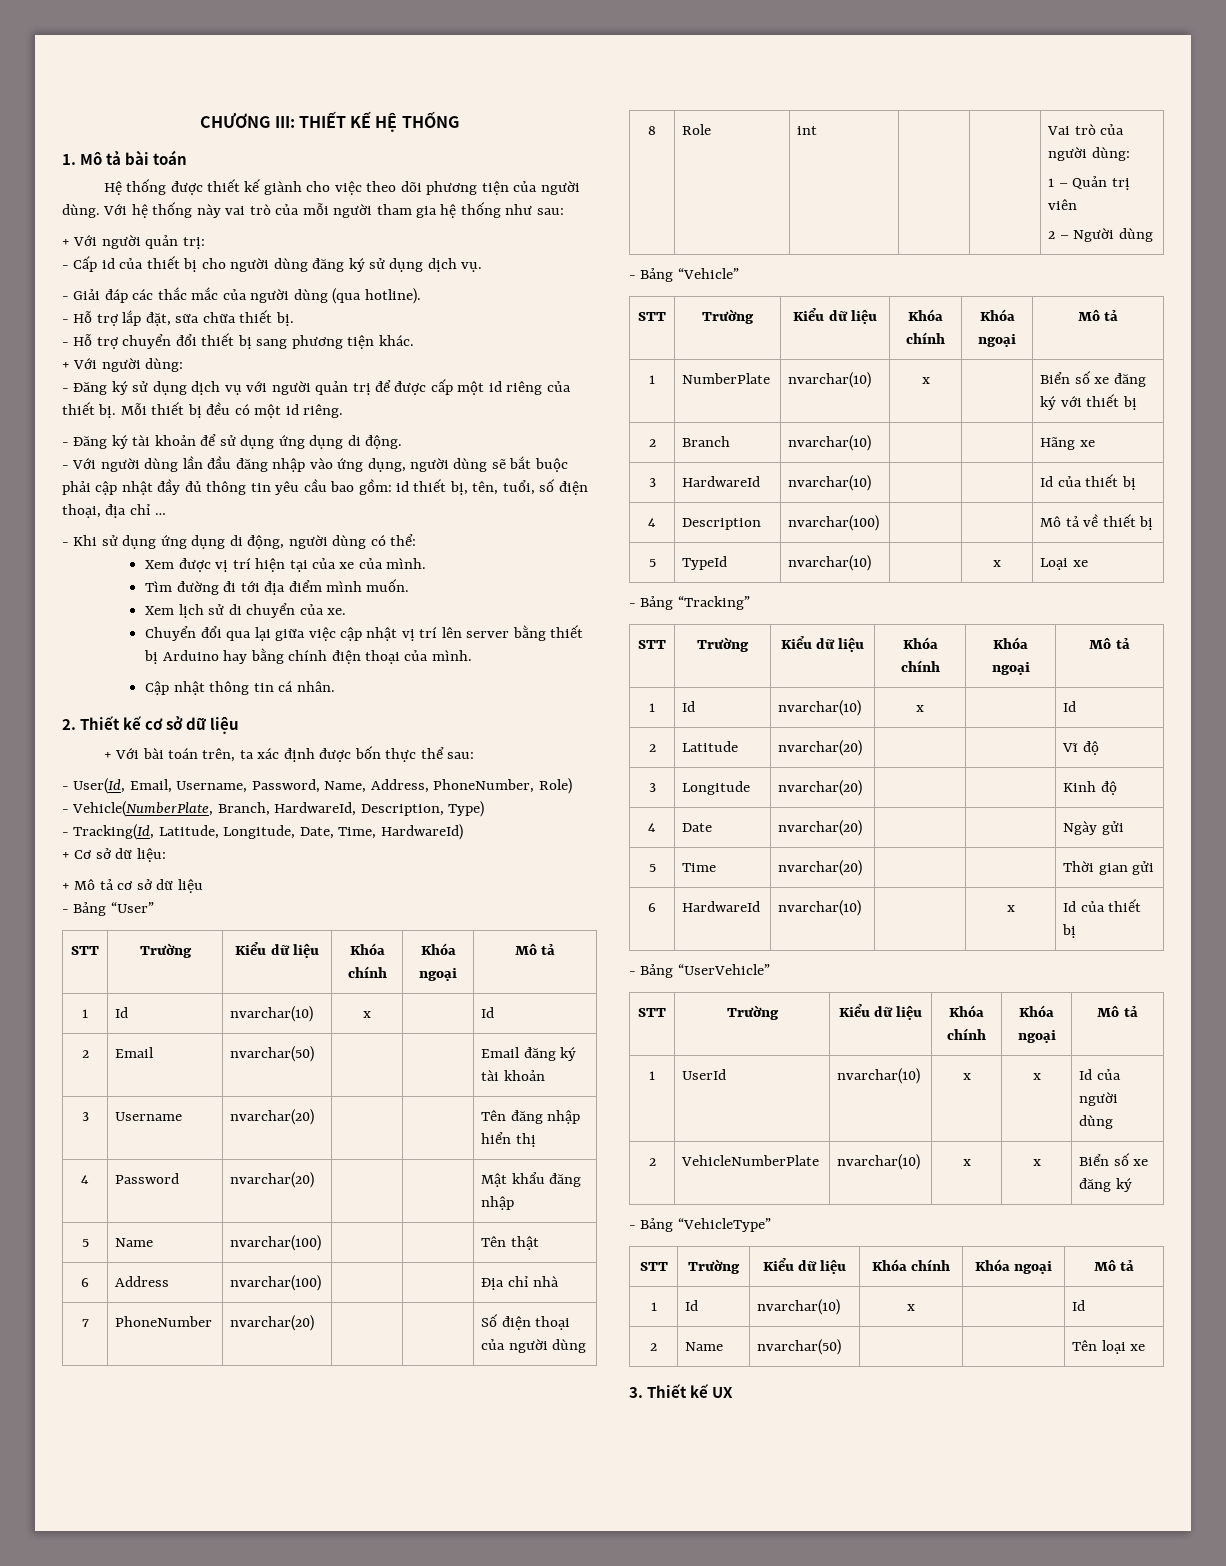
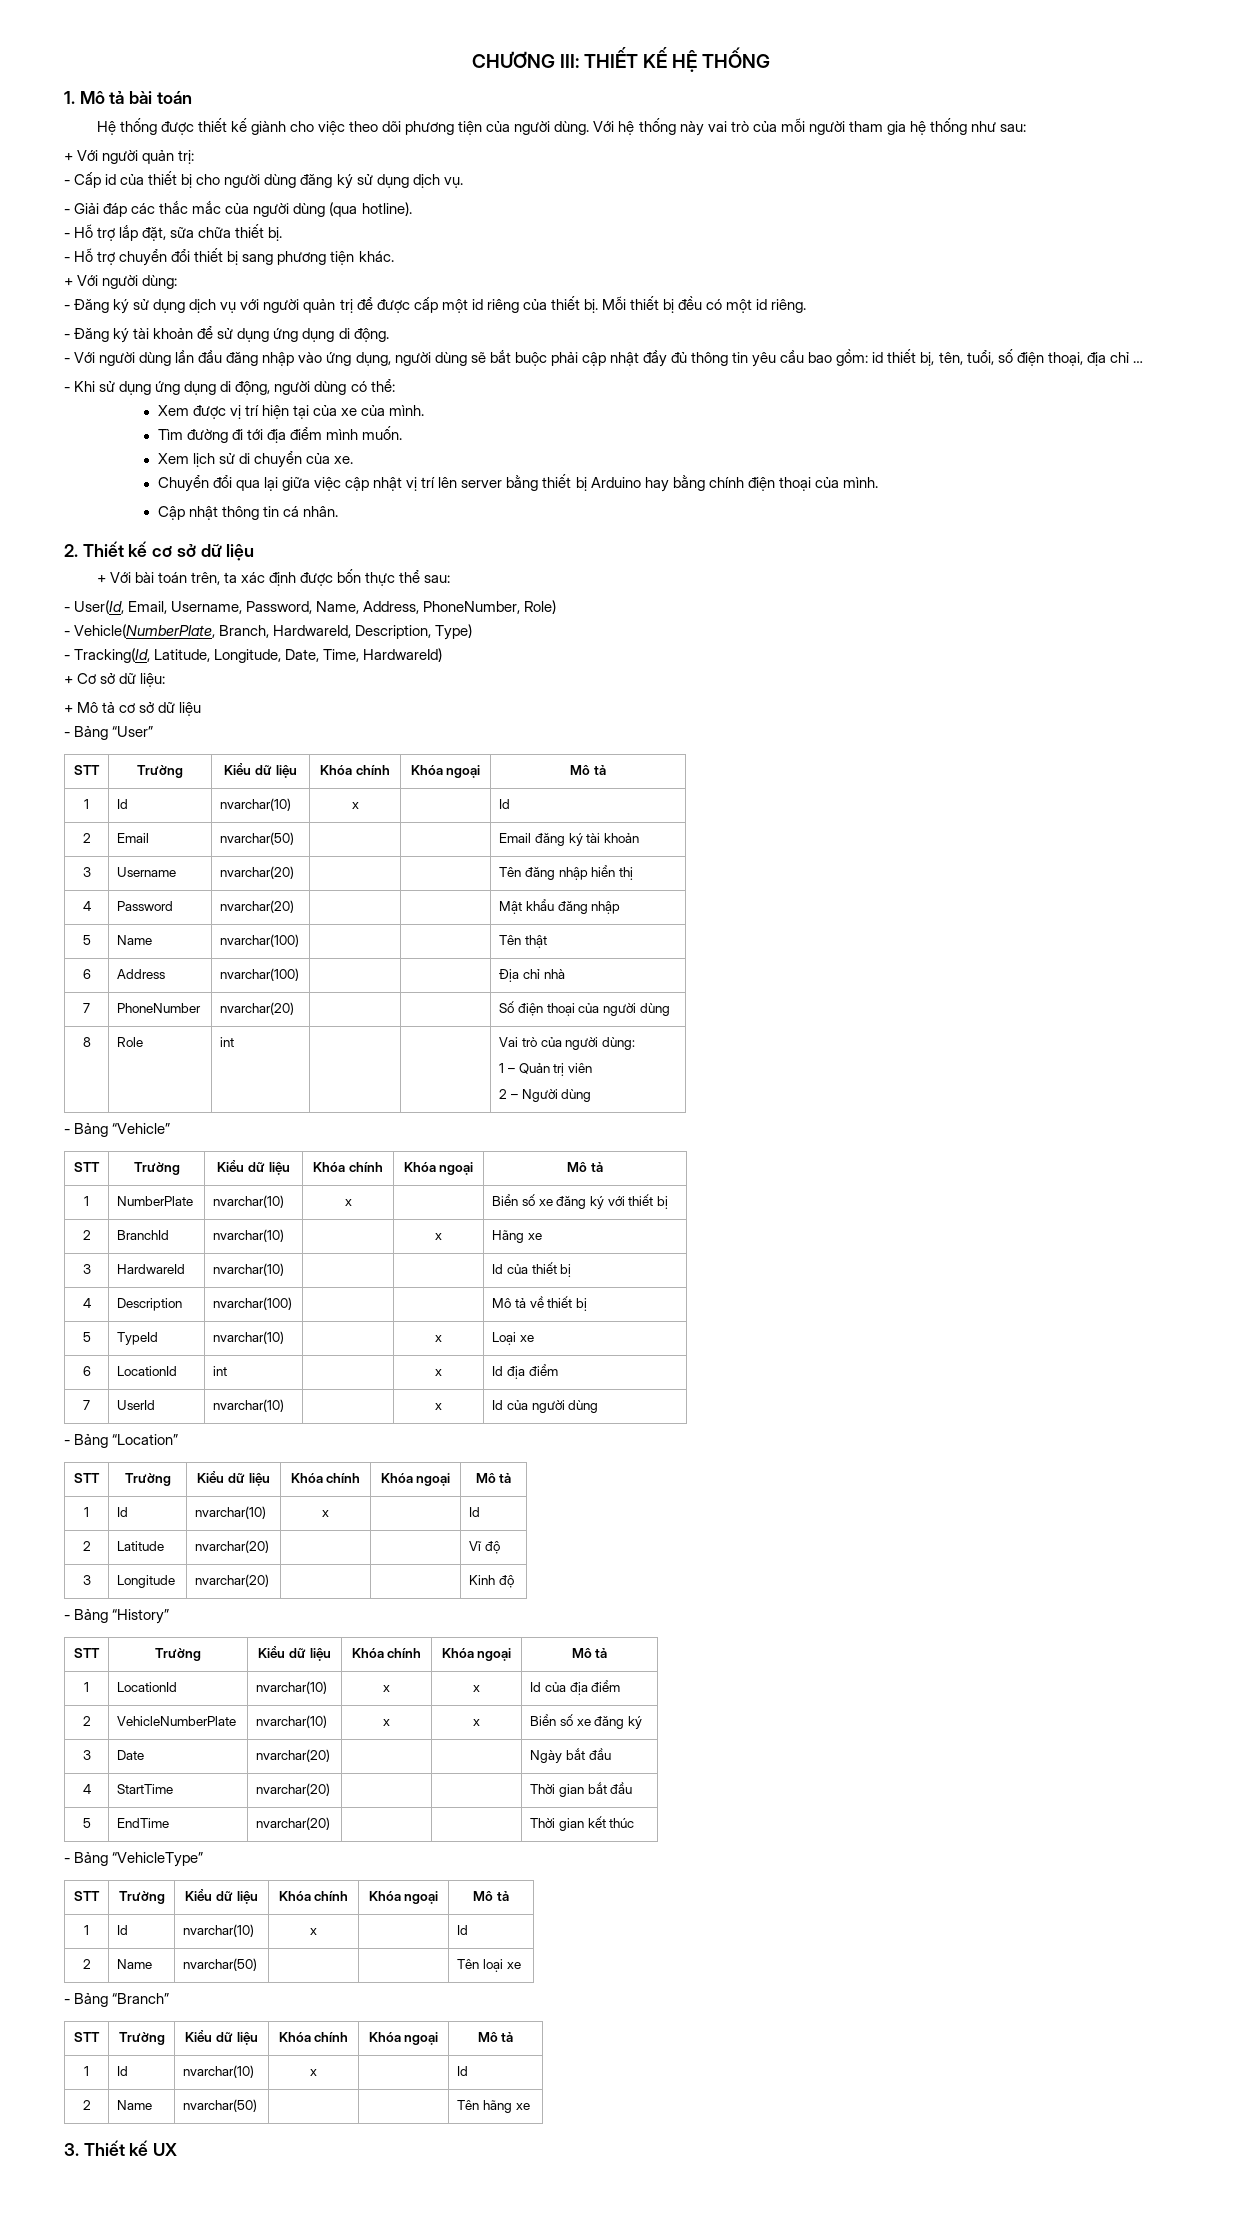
- 2 | Branch | nvarchar(10) | | | Hãng xe
+ 2 | BranchId | nvarchar(10) | | x | Hãng xe
- - Bảng “Tracking”
+ 6 | LocationId | int | | x | Id địa điểm
+ 7 | UserId | nvarchar(10) | | x | Id của người dùng
+ - Bảng “Location”
- 4 | Date | nvarchar(20) | | | Ngày gửi
- 5 | Time | nvarchar(20) | | | Thời gian gửi
- 6 | HardwareId | nvarchar(10) | | x | Id của thiết bị
- - Bảng “UserVehicle”
+ - Bảng “History”
- 1 | UserId | nvarchar(10) | x | x | Id của người dùng
+ 1 | LocationId | nvarchar(10) | x | x | Id của địa điểm
+ 3 | Date | nvarchar(20) | | | Ngày bắt đầu
+ 4 | StartTime | nvarchar(20) | | | Thời gian bắt đầu
+ 5 | EndTime | nvarchar(20) | | | Thời gian kết thúc
+ - Bảng “Branch”
+ STT | Trường | Kiểu dữ liệu | Khóa chính | Khóa ngoại | Mô tả
+ 1 | Id | nvarchar(10) | x | | Id
+ 2 | Name | nvarchar(50) | | | Tên hãng xe

